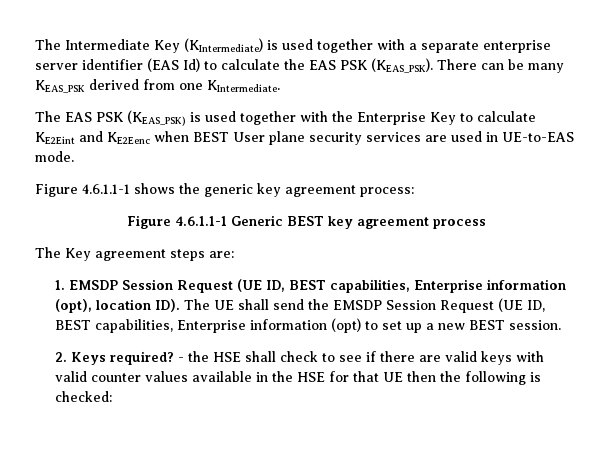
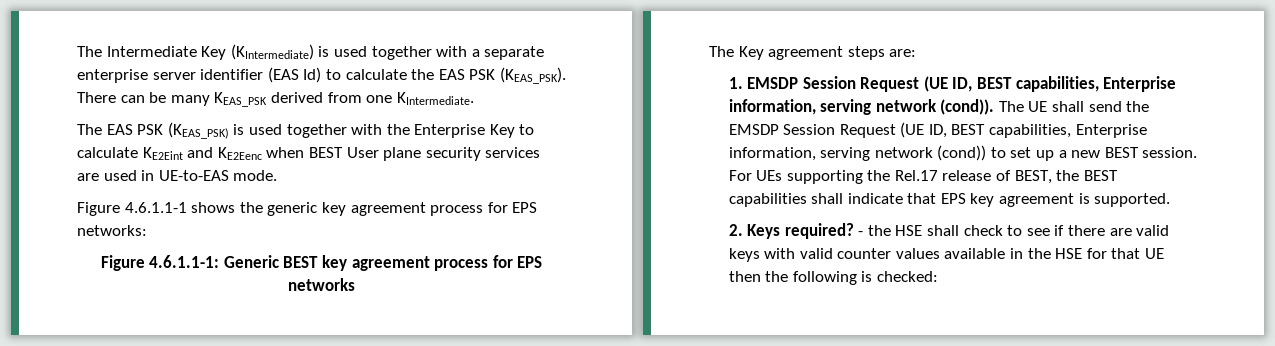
- Figure 4.6.1.1-1 shows the generic key agreement process:
- Figure 4.6.1.1-1 Generic BEST key agreement process
+ Figure 4.6.1.1-1 shows the generic key agreement process for EPS networks:
+ Figure 4.6.1.1-1: Generic BEST key agreement process for EPS networks
- 1. EMSDP Session Request (UE ID, BEST capabilities, Enterprise information (opt), location ID). The UE shall send the EMSDP Session Request (UE ID, BEST capabilities, Enterprise information (opt) to set up a new BEST session.
+ 1. EMSDP Session Request (UE ID, BEST capabilities, Enterprise information, serving network (cond)). The UE shall send the EMSDP Session Request (UE ID, BEST capabilities, Enterprise information, serving network (cond)) to set up a new BEST session. For UEs supporting the Rel.17 release of BEST, the BEST capabilities shall indicate that EPS key agreement is supported.

